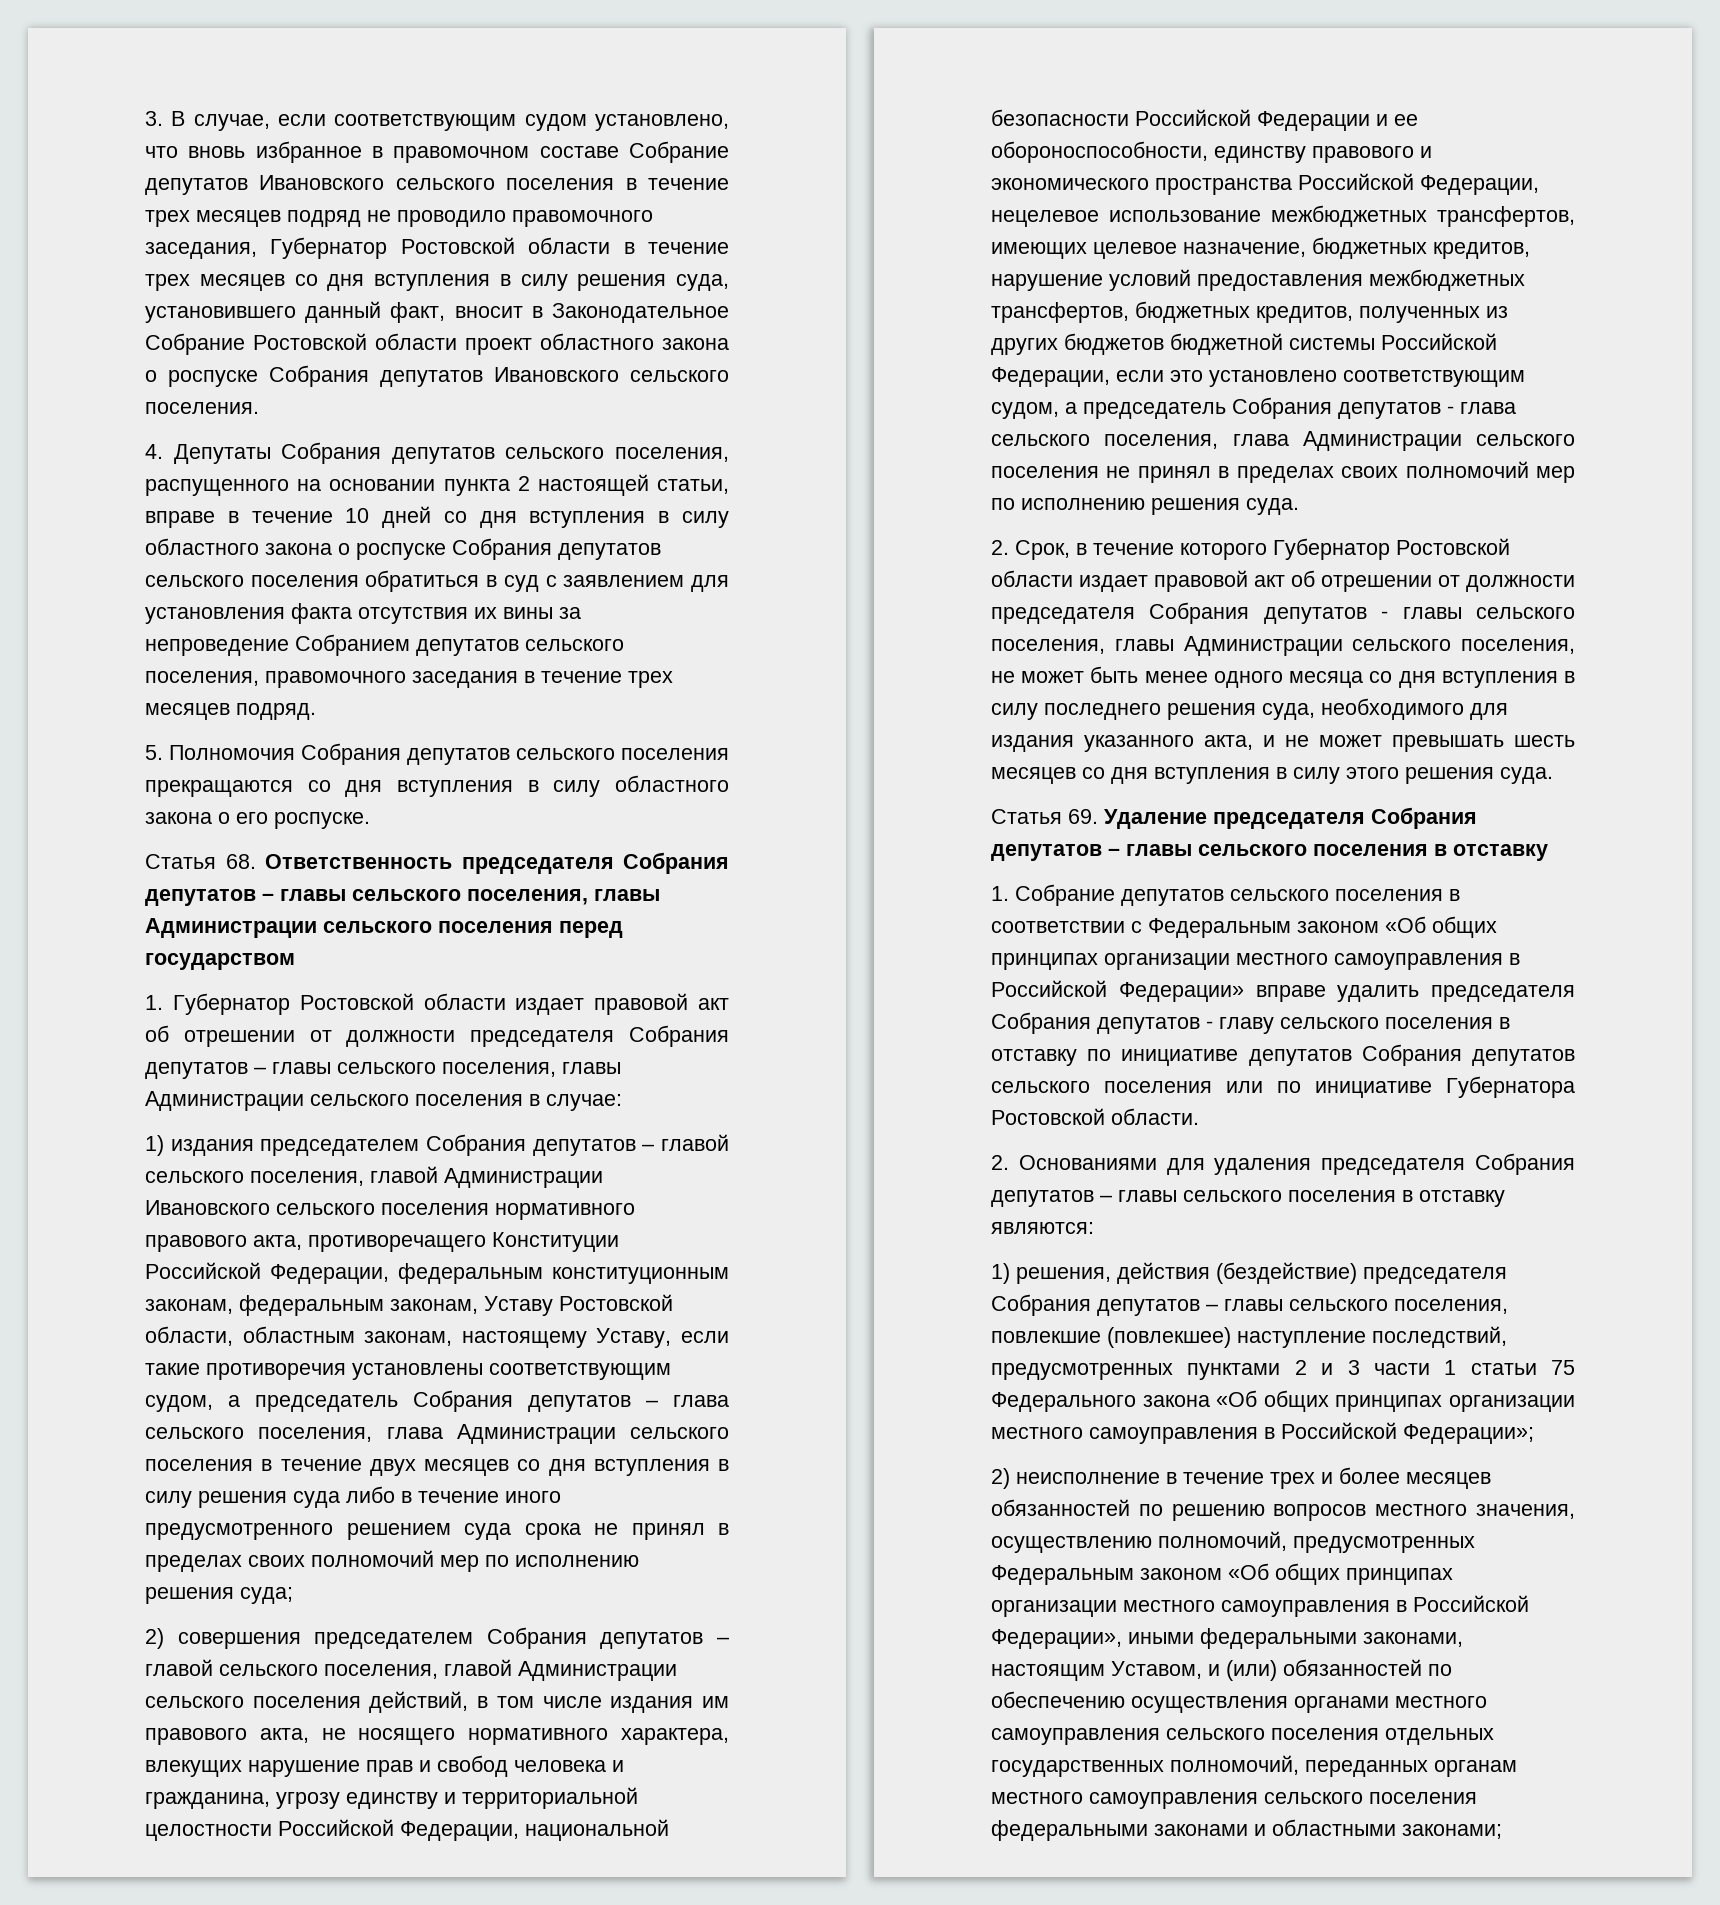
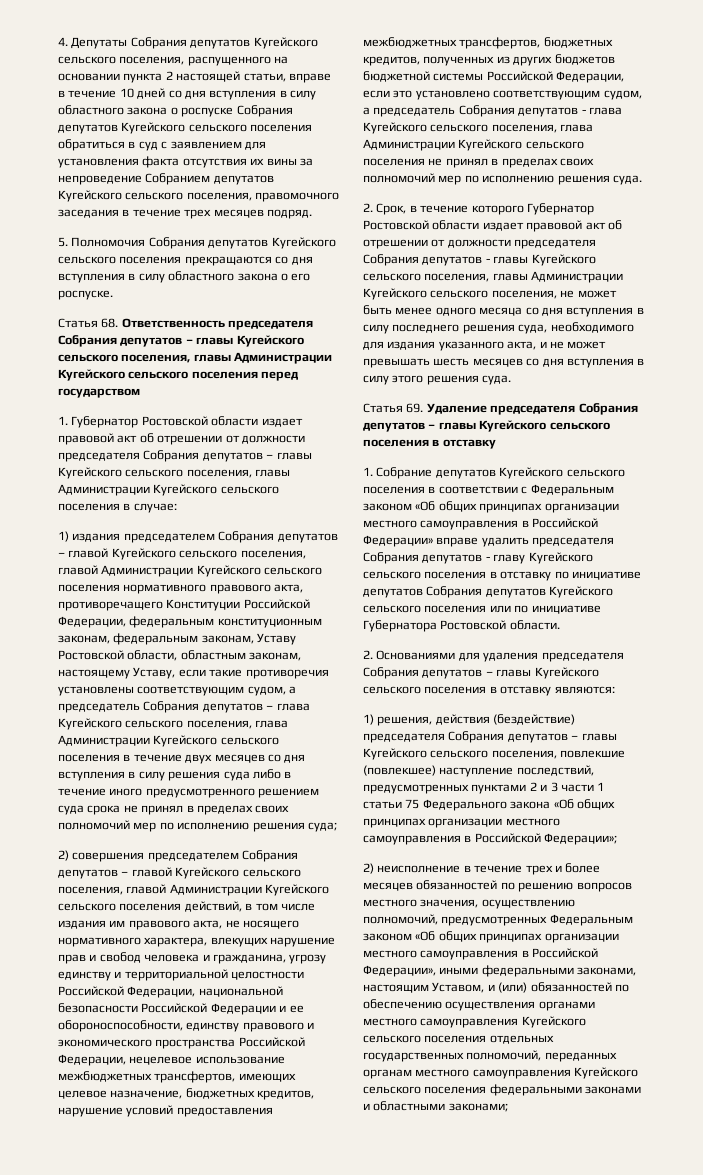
- 3. В случае, если соответствующим судом установлено, что вновь избранное в правомочном составе Собрание депутатов Ивановского сельского поселения в течение трех месяцев подряд не проводило правомочного заседания, Губернатор Ростовской области в течение трех месяцев со дня вступления в силу решения суда, установившего данный факт, вносит в Законодательное Собрание Ростовской области проект областного закона о роспуске Собрания депутатов Ивановского сельского поселения.
- 4. Депутаты Собрания депутатов сельского поселения, распущенного на основании пункта 2 настоящей статьи, вправе в течение 10 дней со дня вступления в силу областного закона о роспуске Собрания депутатов сельского поселения обратиться в суд с заявлением для установления факта отсутствия их вины за непроведение Собранием депутатов сельского поселения, правомочного заседания в течение трех месяцев подряд.
+ 4. Депутаты Собрания депутатов Кугейского сельского поселения, распущенного на основании пункта 2 настоящей статьи, вправе в течение 10 дней со дня вступления в силу областного закона о роспуске Собрания депутатов Кугейского сельского поселения обратиться в суд с заявлением для установления факта отсутствия их вины за непроведение Собранием депутатов Кугейского сельского поселения, правомочного заседания в течение трех месяцев подряд.
- 5. Полномочия Собрания депутатов сельского поселения прекращаются со дня вступления в силу областного закона о его роспуске.
+ 5. Полномочия Собрания депутатов Кугейского сельского поселения прекращаются со дня вступления в силу областного закона о его роспуске.
- Статья 68. Ответственность председателя Собрания депутатов – главы сельского поселения, главы Администрации сельского поселения перед государством
+ Статья 68. Ответственность председателя Собрания депутатов – главы Кугейского сельского поселения, главы Администрации Кугейского сельского поселения перед государством
- 1. Губернатор Ростовской области издает правовой акт об отрешении от должности председателя Собрания депутатов – главы сельского поселения, главы Администрации сельского поселения в случае:
+ 1. Губернатор Ростовской области издает правовой акт об отрешении от должности председателя Собрания депутатов – главы Кугейского сельского поселения, главы Администрации Кугейского сельского поселения в случае:
- 1) издания председателем Собрания депутатов – главой сельского поселения, главой Администрации Ивановского сельского поселения нормативного правового акта, противоречащего Конституции Российской Федерации, федеральным конституционным законам, федеральным законам, Уставу Ростовской области, областным законам, настоящему Уставу, если такие противоречия установлены соответствующим судом, а председатель Собрания депутатов – глава сельского поселения, глава Администрации сельского поселения в течение двух месяцев со дня вступления в силу решения суда либо в течение иного предусмотренного решением суда срока не принял в пределах своих полномочий мер по исполнению решения суда;
+ 1) издания председателем Собрания депутатов – главой Кугейского сельского поселения, главой Администрации Кугейского сельского поселения нормативного правового акта, противоречащего Конституции Российской Федерации, федеральным конституционным законам, федеральным законам, Уставу Ростовской области, областным законам, настоящему Уставу, если такие противоречия установлены соответствующим судом, а председатель Собрания депутатов – глава Кугейского сельского поселения, глава Администрации Кугейского сельского поселения в течение двух месяцев со дня вступления в силу решения суда либо в течение иного предусмотренного решением суда срока не принял в пределах своих полномочий мер по исполнению решения суда;
- 2) совершения председателем Собрания депутатов – главой сельского поселения, главой Администрации сельского поселения действий, в том числе издания им правового акта, не носящего нормативного характера, влекущих нарушение прав и свобод человека и гражданина, угрозу единству и территориальной целостности Российской Федерации, национальной безопасности Российской Федерации и ее обороноспособности, единству правового и экономического пространства Российской Федерации, нецелевое использование межбюджетных трансфертов, имеющих целевое назначение, бюджетных кредитов, нарушение условий предоставления межбюджетных трансфертов, бюджетных кредитов, полученных из других бюджетов бюджетной системы Российской Федерации, если это установлено соответствующим судом, а председатель Собрания депутатов - глава сельского поселения, глава Администрации сельского поселения не принял в пределах своих полномочий мер по исполнению решения суда.
+ 2) совершения председателем Собрания депутатов – главой Кугейского сельского поселения, главой Администрации Кугейского сельского поселения действий, в том числе издания им правового акта, не носящего нормативного характера, влекущих нарушение прав и свобод человека и гражданина, угрозу единству и территориальной целостности Российской Федерации, национальной безопасности Российской Федерации и ее обороноспособности, единству правового и экономического пространства Российской Федерации, нецелевое использование межбюджетных трансфертов, имеющих целевое назначение, бюджетных кредитов, нарушение условий предоставления межбюджетных трансфертов, бюджетных кредитов, полученных из других бюджетов бюджетной системы Российской Федерации, если это установлено соответствующим судом, а председатель Собрания депутатов - глава Кугейского сельского поселения, глава Администрации Кугейского сельского поселения не принял в пределах своих полномочий мер по исполнению решения суда.
- 2. Срок, в течение которого Губернатор Ростовской области издает правовой акт об отрешении от должности председателя Собрания депутатов - главы сельского поселения, главы Администрации сельского поселения, не может быть менее одного месяца со дня вступления в силу последнего решения суда, необходимого для издания указанного акта, и не может превышать шесть месяцев со дня вступления в силу этого решения суда.
+ 2. Срок, в течение которого Губернатор Ростовской области издает правовой акт об отрешении от должности председателя Собрания депутатов - главы Кугейского сельского поселения, главы Администрации Кугейского сельского поселения, не может быть менее одного месяца со дня вступления в силу последнего решения суда, необходимого для издания указанного акта, и не может превышать шесть месяцев со дня вступления в силу этого решения суда.
- Статья 69. Удаление председателя Собрания депутатов – главы сельского поселения в отставку
+ Статья 69. Удаление председателя Собрания депутатов – главы Кугейского сельского поселения в отставку
- 1. Собрание депутатов сельского поселения в соответствии с Федеральным законом «Об общих принципах организации местного самоуправления в Российской Федерации» вправе удалить председателя Собрания депутатов - главу сельского поселения в отставку по инициативе депутатов Собрания депутатов сельского поселения или по инициативе Губернатора Ростовской области.
+ 1. Собрание депутатов Кугейского сельского поселения в соответствии с Федеральным законом «Об общих принципах организации местного самоуправления в Российской Федерации» вправе удалить председателя Собрания депутатов - главу Кугейского сельского поселения в отставку по инициативе депутатов Собрания депутатов Кугейского сельского поселения или по инициативе Губернатора Ростовской области.
- 2. Основаниями для удаления председателя Собрания депутатов – главы сельского поселения в отставку являются:
+ 2. Основаниями для удаления председателя Собрания депутатов – главы Кугейского сельского поселения в отставку являются:
- 1) решения, действия (бездействие) председателя Собрания депутатов – главы сельского поселения, повлекшие (повлекшее) наступление последствий, предусмотренных пунктами 2 и 3 части 1 статьи 75 Федерального закона «Об общих принципах организации местного самоуправления в Российской Федерации»;
+ 1) решения, действия (бездействие) председателя Собрания депутатов – главы Кугейского сельского поселения, повлекшие (повлекшее) наступление последствий, предусмотренных пунктами 2 и 3 части 1 статьи 75 Федерального закона «Об общих принципах организации местного самоуправления в Российской Федерации»;
- 2) неисполнение в течение трех и более месяцев обязанностей по решению вопросов местного значения, осуществлению полномочий, предусмотренных Федеральным законом «Об общих принципах организации местного самоуправления в Российской Федерации», иными федеральными законами, настоящим Уставом, и (или) обязанностей по обеспечению осуществления органами местного самоуправления сельского поселения отдельных государственных полномочий, переданных органам местного самоуправления сельского поселения федеральными законами и областными законами;
+ 2) неисполнение в течение трех и более месяцев обязанностей по решению вопросов местного значения, осуществлению полномочий, предусмотренных Федеральным законом «Об общих принципах организации местного самоуправления в Российской Федерации», иными федеральными законами, настоящим Уставом, и (или) обязанностей по обеспечению осуществления органами местного самоуправления Кугейского сельского поселения отдельных государственных полномочий, переданных органам местного самоуправления Кугейского сельского поселения федеральными законами и областными законами;

